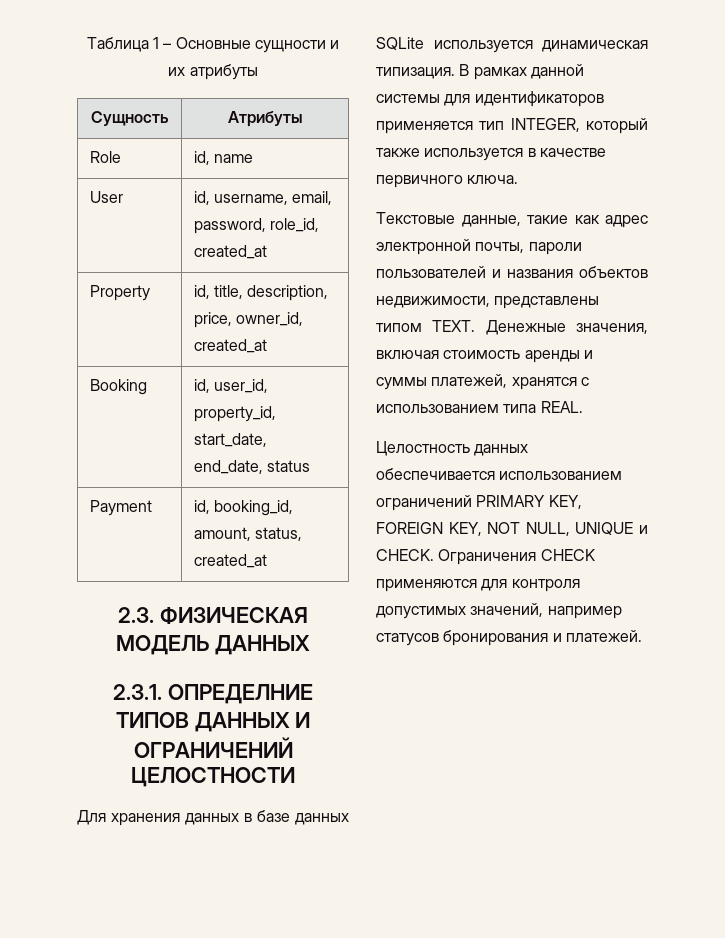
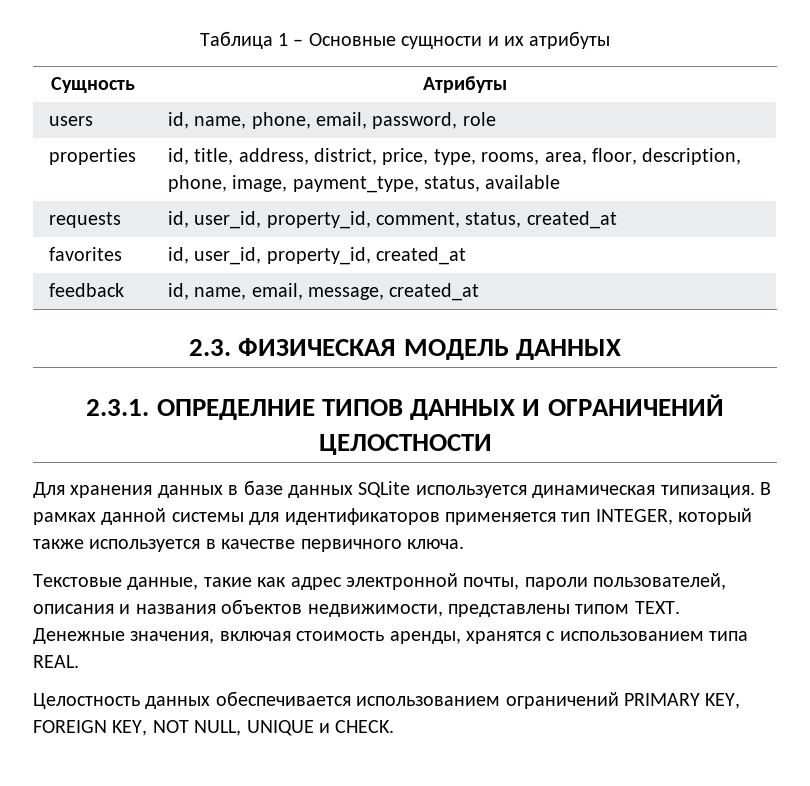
- Role | id, name
- User | id, username, email, password, role_id, created_at
- Property | id, title, description, price, owner_id, created_at
- Booking | id, user_id, property_id, start_date, end_date, status
- Payment | id, booking_id, amount, status, created_at
+ users | id, name, phone, email, password, role
+ properties | id, title, address, district, price, type, rooms, area, floor, description, phone, image, payment_type, status, available
+ requests | id, user_id, property_id, comment, status, created_at
+ favorites | id, user_id, property_id, created_at
+ feedback | id, name, email, message, created_at
- Текстовые данные, такие как адрес электронной почты, пароли пользователей и названия объектов недвижимости, представлены типом TEXT.
+ Текстовые данные, такие как адрес электронной почты, пароли пользователей, описания и названия объектов недвижимости, представлены типом TEXT.
- Денежные значения, включая стоимость аренды и суммы платежей, хранятся с использованием типа REAL.
+ Денежные значения, включая стоимость аренды, хранятся с использованием типа REAL.
- Ограничения CHECK применяются для контроля допустимых значений, например статусов бронирования и платежей.

